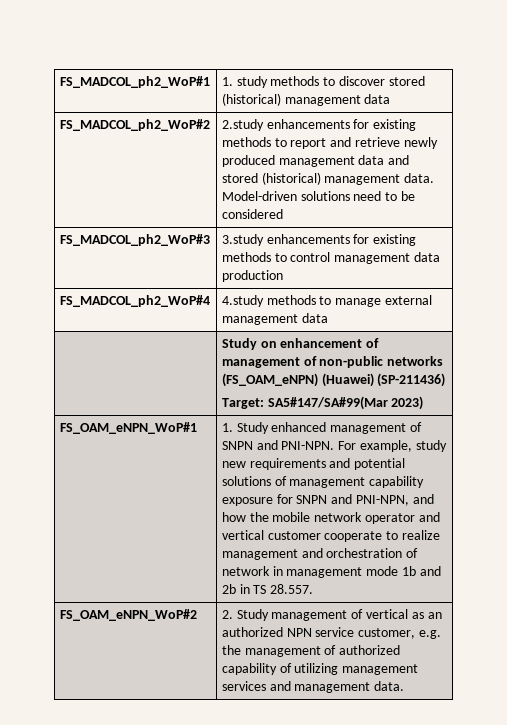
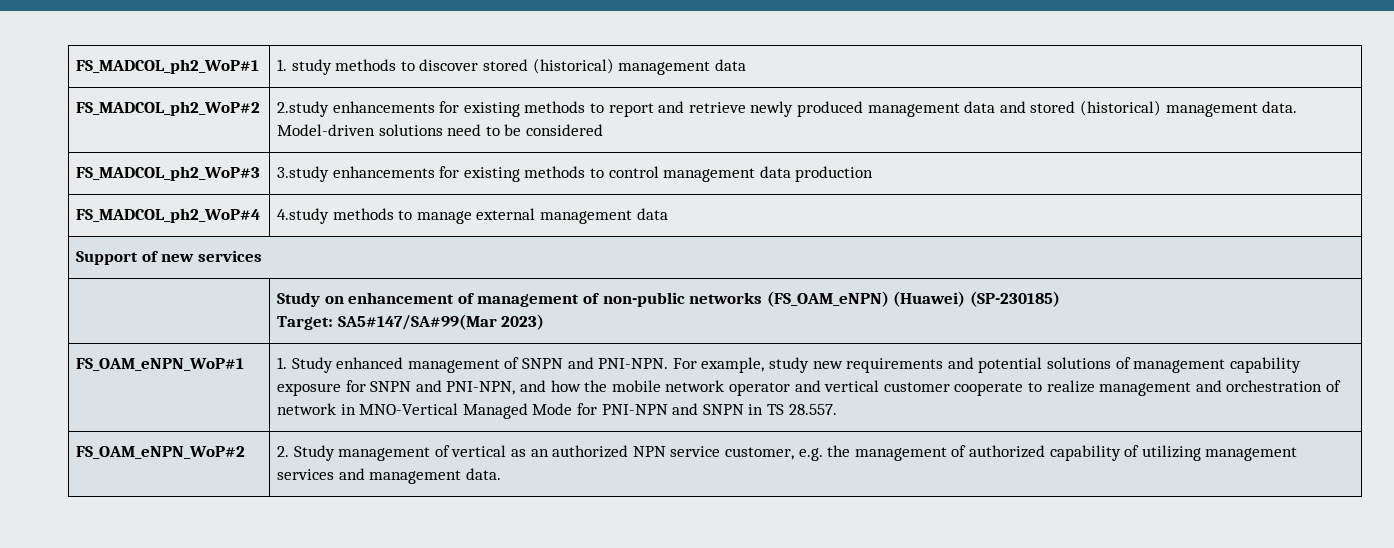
+ Support of new services
- | Study on enhancement of management of non-public networks (FS_OAM_eNPN) (Huawei) (SP-211436)
+ | Study on enhancement of management of non-public networks (FS_OAM_eNPN) (Huawei) (SP-230185)
- For example, study new requirements and potential solutions of management capability exposure for SNPN and PNI-NPN, and how the mobile network operator and vertical customer cooperate to realize management and orchestration of network in management mode 1b and 2b in TS 28.557.
+ For example, study new requirements and potential solutions of management capability exposure for SNPN and PNI-NPN, and how the mobile network operator and vertical customer cooperate to realize management and orchestration of network in MNO-Vertical Managed Mode for PNI-NPN and SNPN in TS 28.557.

